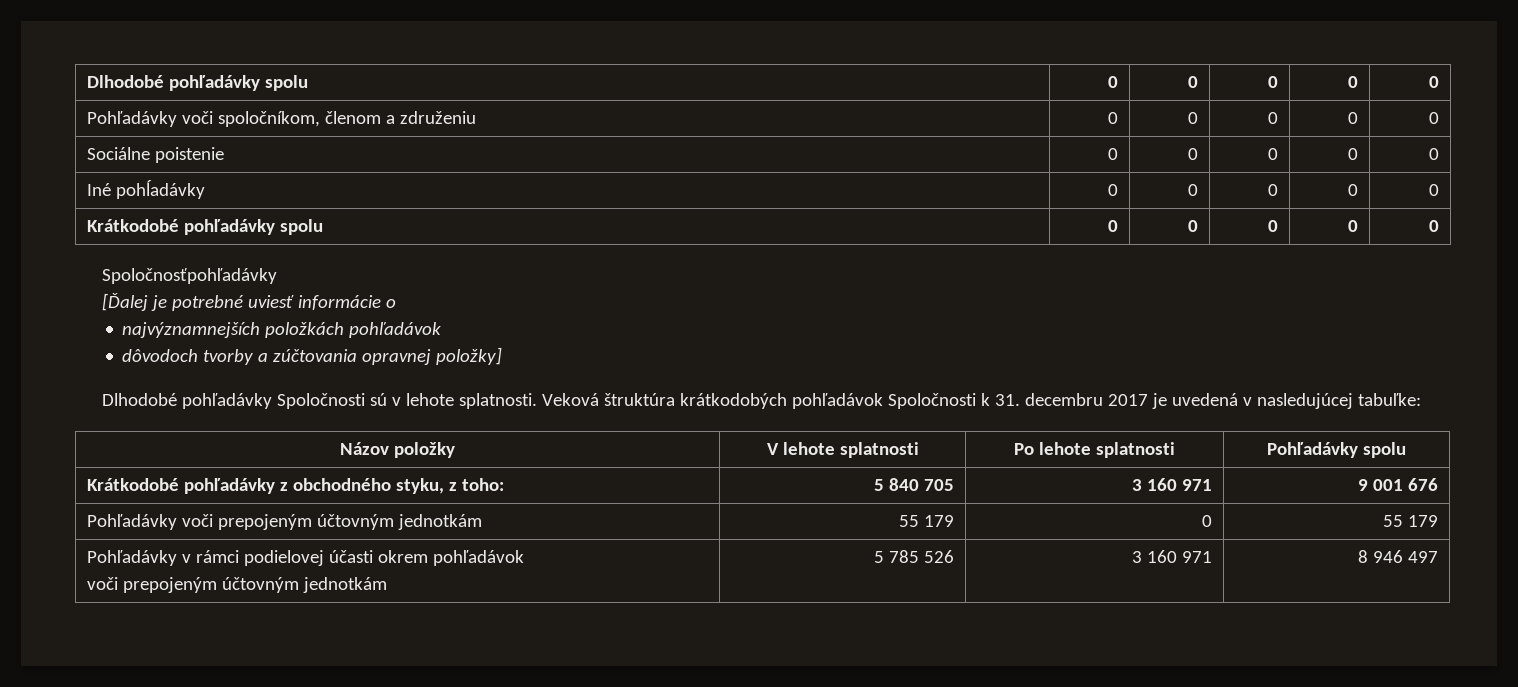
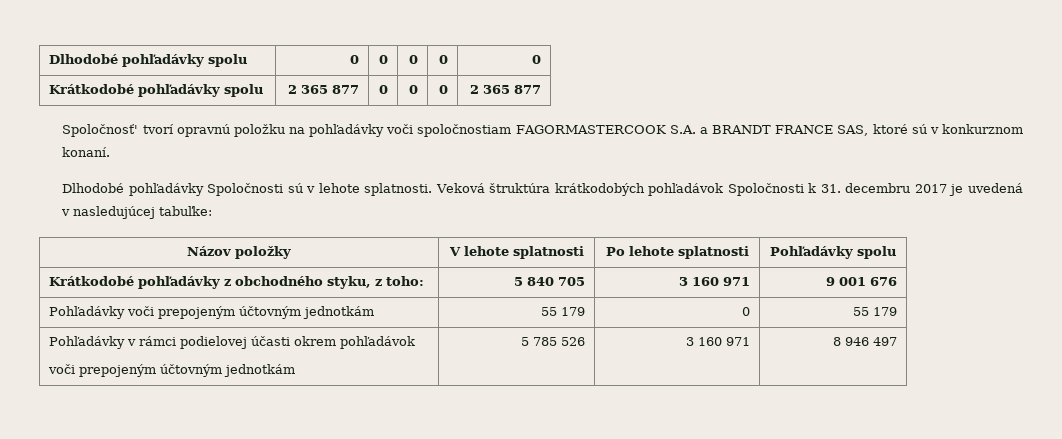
- Pohľadávky voči spoločníkom, členom a združeniu | 0 | 0 | 0 | 0 | 0
- Sociálne poistenie | 0 | 0 | 0 | 0 | 0
- Iné pohĺadávky | 0 | 0 | 0 | 0 | 0
- Krátkodobé pohľadávky spolu | 0 | 0 | 0 | 0 | 0
- Spoločnosťpohľadávky
- [Ďalej je potrebné uviesť informácie o
- najvýznamnejších položkách pohľadávok
- dôvodoch tvorby a zúčtovania opravnej položky]
+ Krátkodobé pohľadávky spolu | 2 365 877 | 0 | 0 | 0 | 2 365 877
+ Spoločnosť' tvorí opravnú položku na pohľadávky voči spoločnostiam FAGORMASTERCOOK S.A. a BRANDT FRANCE SAS, ktoré sú v konkurznom konaní.

